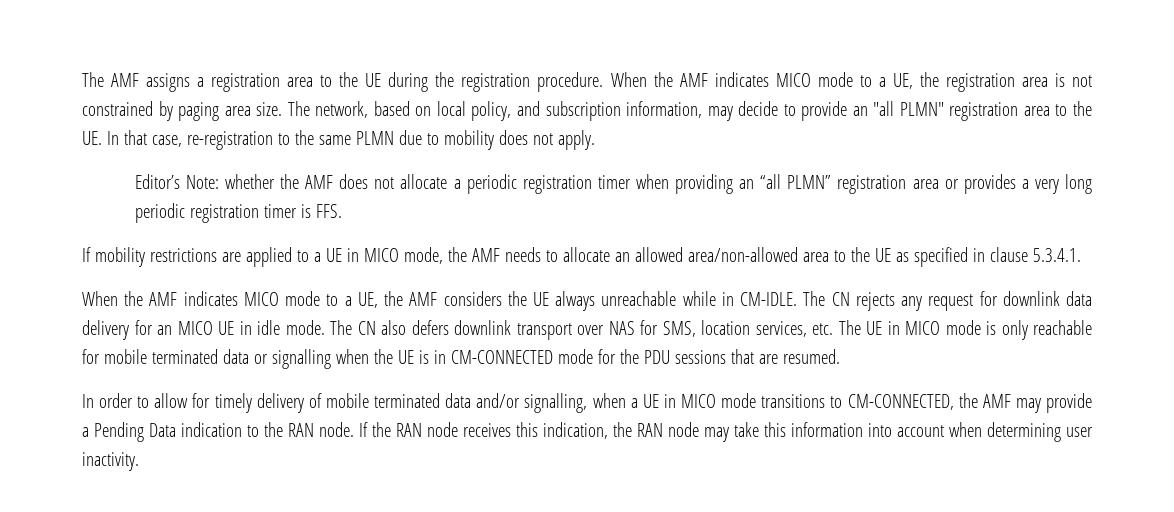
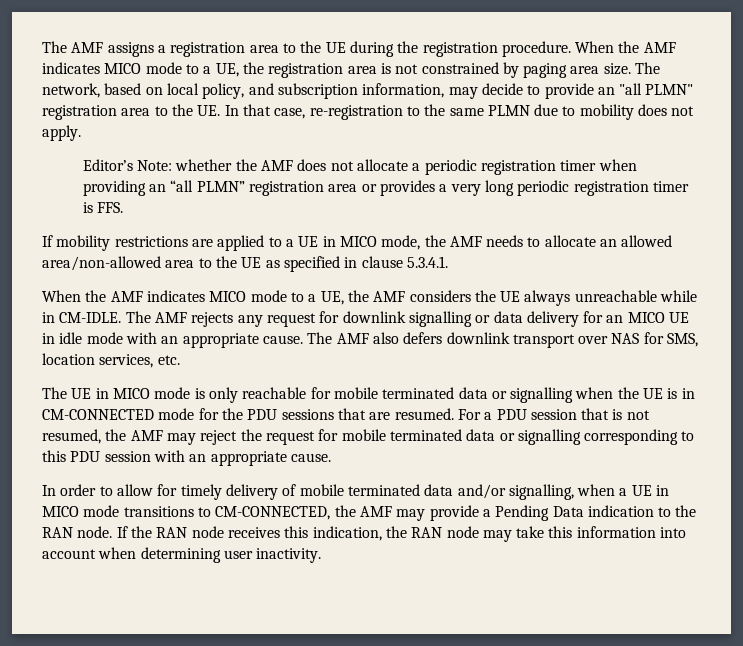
- The CN rejects any request for downlink data delivery for an MICO UE in idle mode. The CN also defers downlink transport over NAS for SMS, location services, etc. The UE in MICO mode is only reachable for mobile terminated data or signalling when the UE is in CM-CONNECTED mode for the PDU sessions that are resumed.
+ The AMF rejects any request for downlink signalling or data delivery for an MICO UE in idle mode with an appropriate cause. The AMF also defers downlink transport over NAS for SMS, location services, etc.
+ The UE in MICO mode is only reachable for mobile terminated data or signalling when the UE is in CM-CONNECTED mode for the PDU sessions that are resumed. For a PDU session that is not resumed, the AMF may reject the request for mobile terminated data or signalling corresponding to this PDU session with an appropriate cause.

